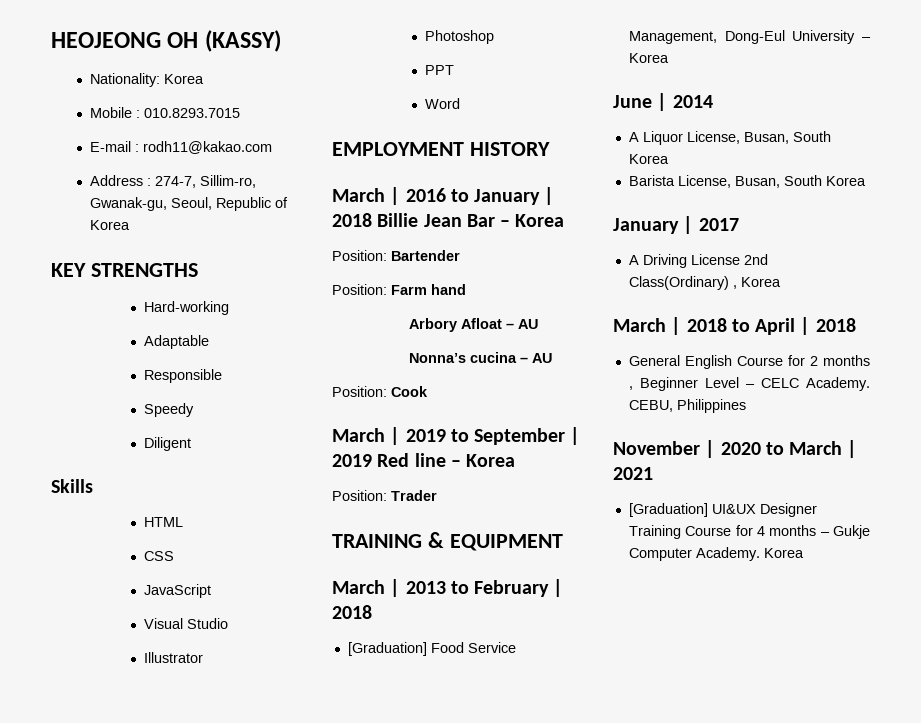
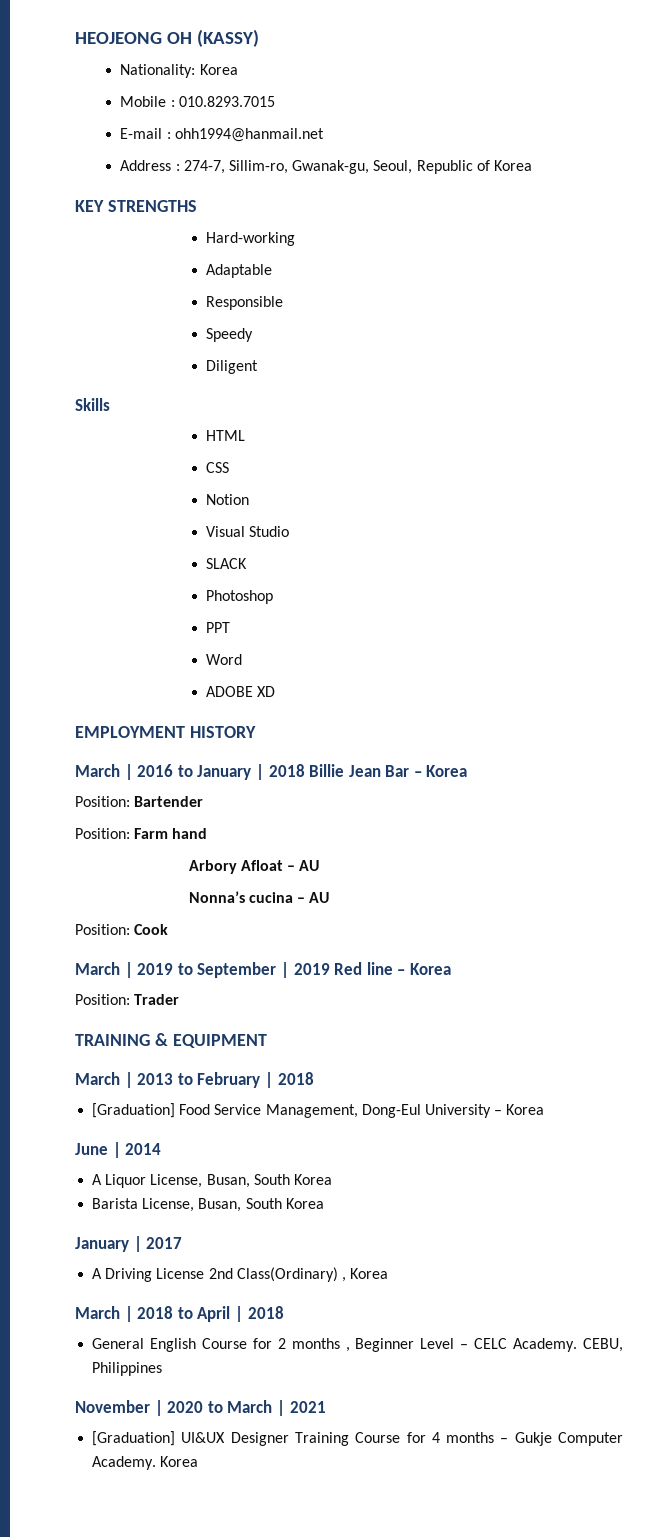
- E-mail : rodh11@kakao.com
+ E-mail : ohh1994@hanmail.net
- JavaScript
+ Notion
- Illustrator
+ SLACK
+ ADOBE XD

